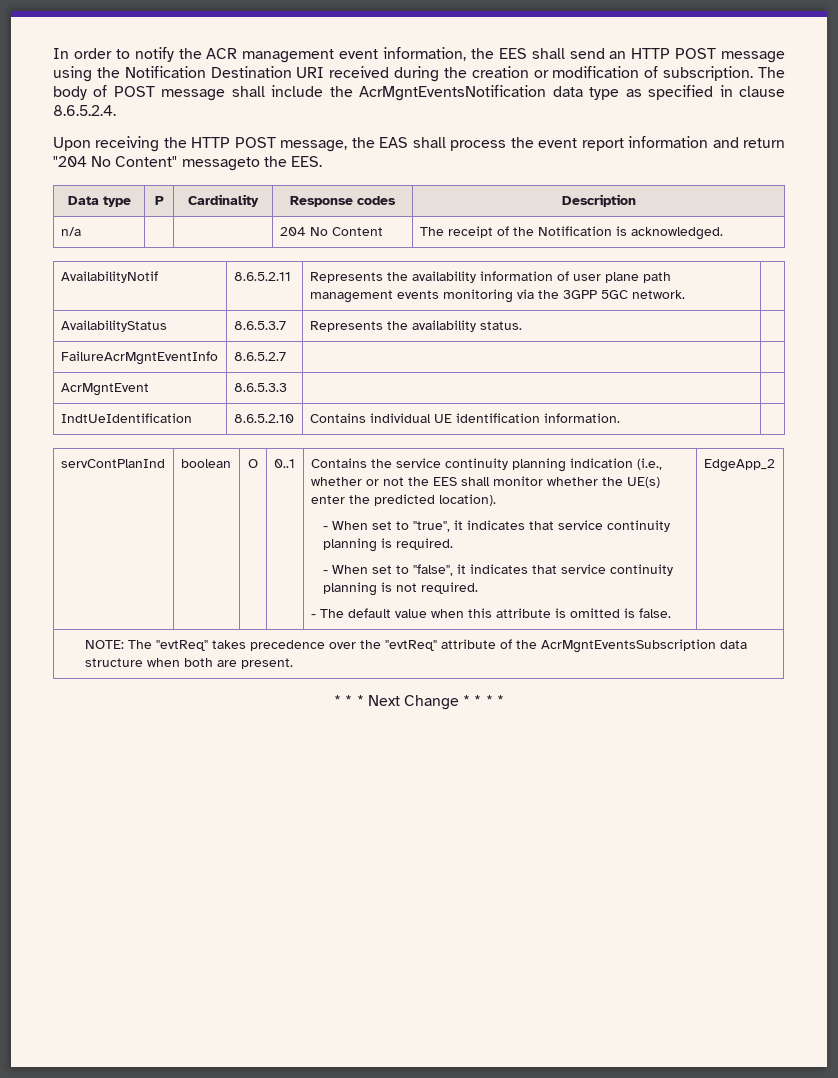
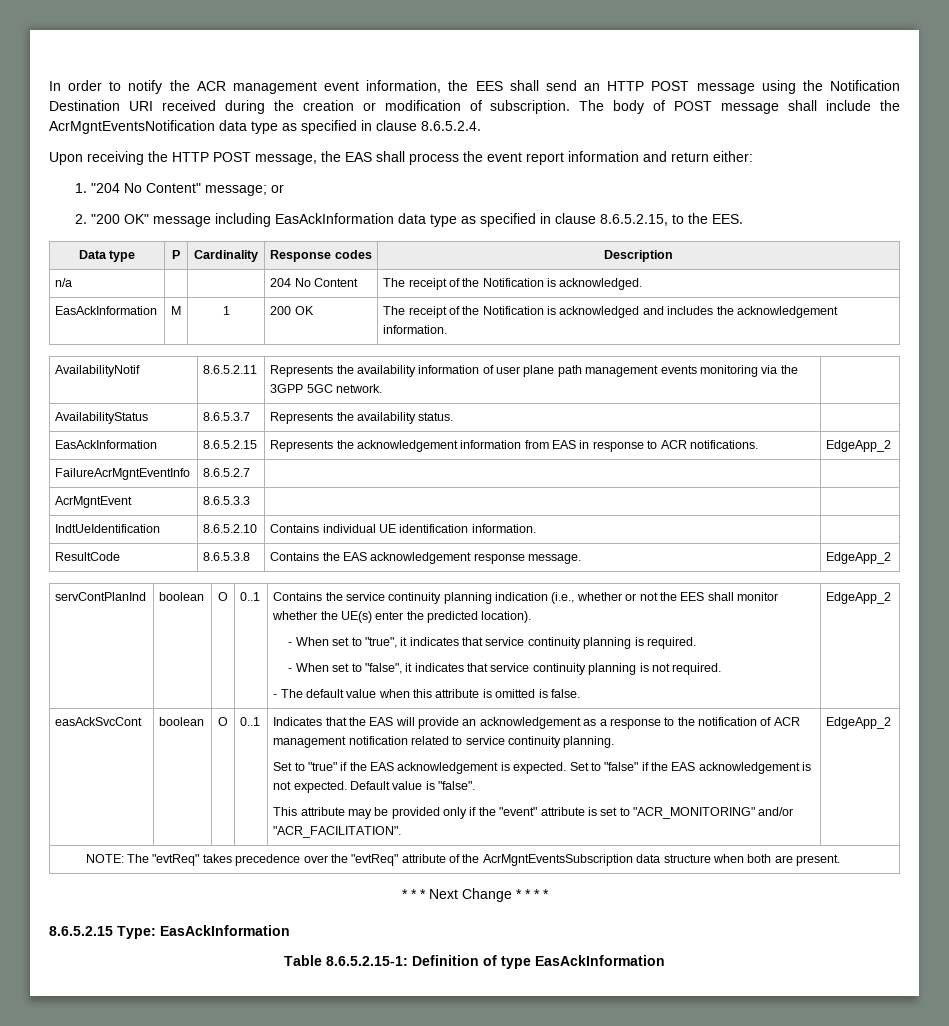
- Upon receiving the HTTP POST message, the EAS shall process the event report information and return "204 No Content" messageto the EES.
+ Upon receiving the HTTP POST message, the EAS shall process the event report information and return either:
+ 1. "204 No Content" message; or
+ 2. "200 OK" message including EasAckInformation data type as specified in clause 8.6.5.2.15, to the EES.
+ EasAckInformation | M | 1 | 200 OK | The receipt of the Notification is acknowledged and includes the acknowledgement information.
+ EasAckInformation | 8.6.5.2.15 | Represents the acknowledgement information from EAS in response to ACR notifications. | EdgeApp_2
+ ResultCode | 8.6.5.3.8 | Contains the EAS acknowledgement response message. | EdgeApp_2
+ easAckSvcCont | boolean | O | 0..1 | Indicates that the EAS will provide an acknowledgement as a response to the notification of ACR management notification related to service continuity planning.
+ Set to "true" if the EAS acknowledgement is expected. Set to "false" if the EAS acknowledgement is not expected. Default value is "false".
+ This attribute may be provided only if the "event" attribute is set to "ACR_MONITORING" and/or "ACR_FACILITATION". | EdgeApp_2
+ 8.6.5.2.15 Type: EasAckInformation
+ Table 8.6.5.2.15-1: Definition of type EasAckInformation

